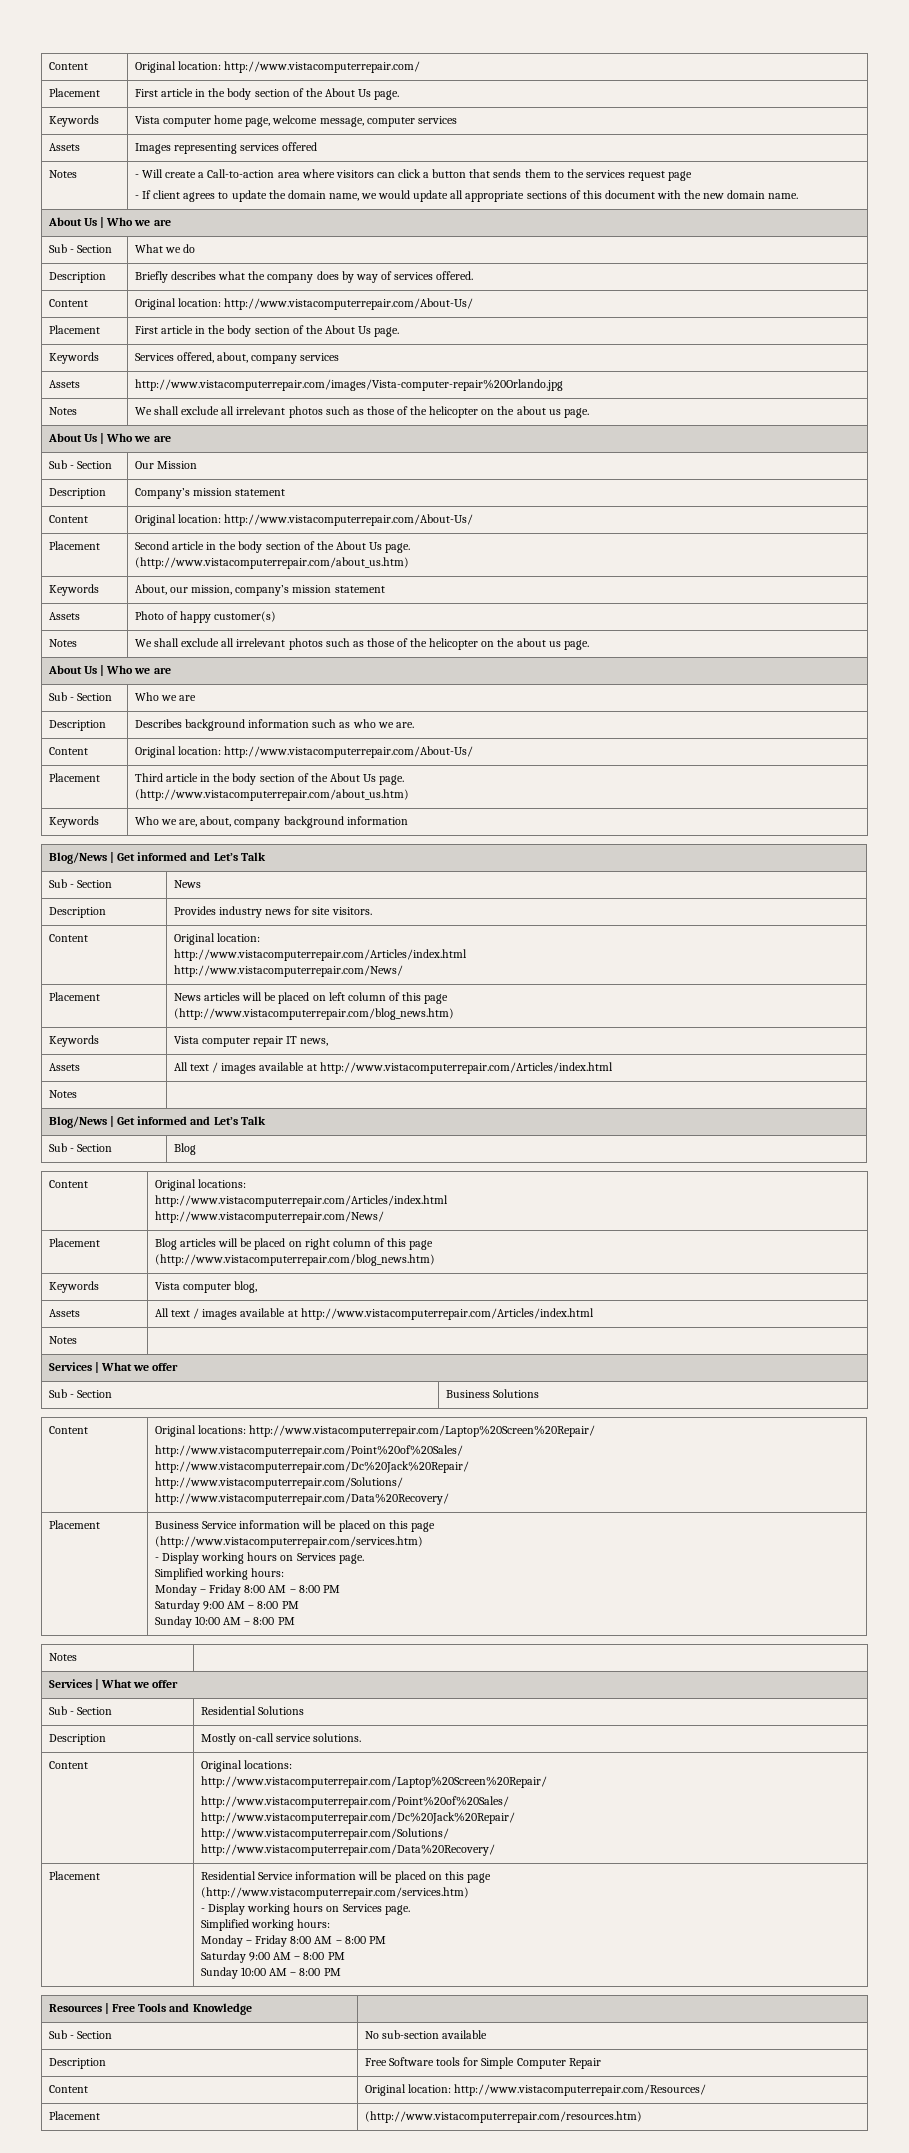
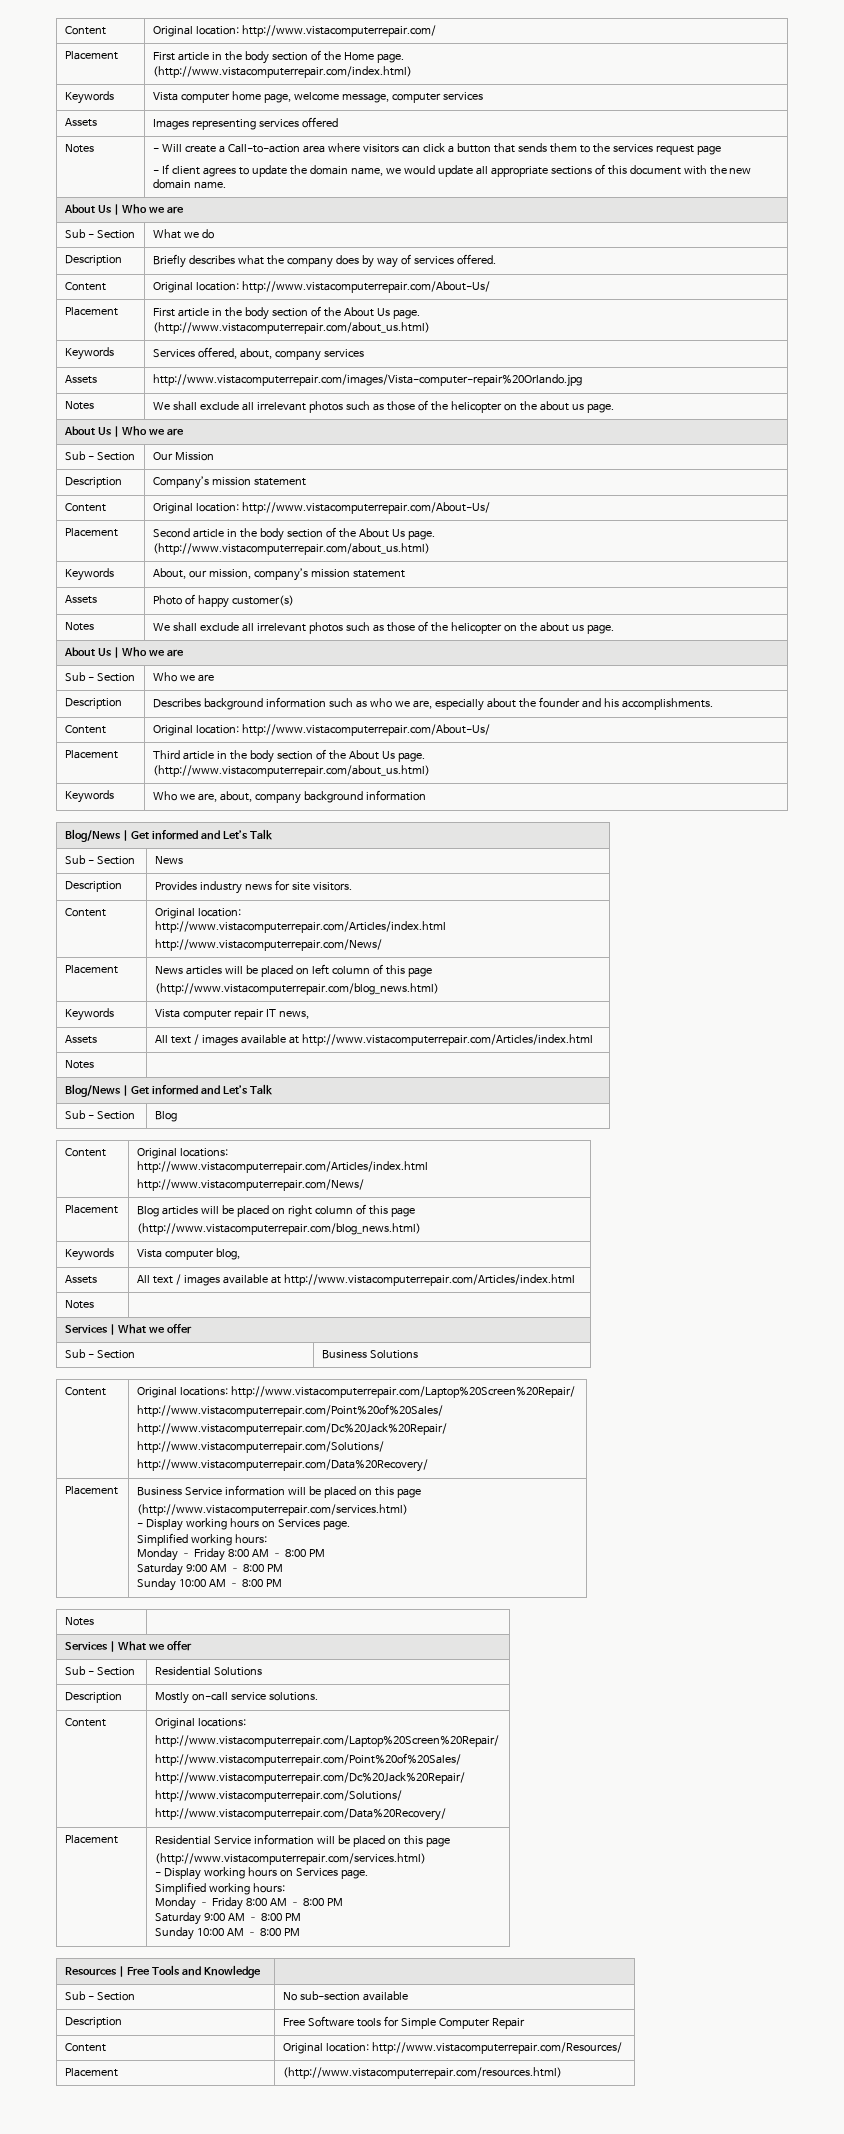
  Content | Original location: http://www.vistacomputerrepair.com/
- Placement | First article in the body section of the About Us page.
+ Placement | First article in the body section of the Home page.
+ (http://www.vistacomputerrepair.com/index.html)
  Description | Briefly describes what the company does by way of services offered.
  Content | Original location: http://www.vistacomputerrepair.com/About-Us/
  Placement | First article in the body section of the About Us page.
+ (http://www.vistacomputerrepair.com/about_us.html)
  Placement | Second article in the body section of the About Us page.
- (http://www.vistacomputerrepair.com/about_us.htm)
+ (http://www.vistacomputerrepair.com/about_us.html)
- Description | Describes background information such as who we are.
+ Description | Describes background information such as who we are, especially about the founder and his accomplishments.
  Placement | Third article in the body section of the About Us page.
- (http://www.vistacomputerrepair.com/about_us.htm)
+ (http://www.vistacomputerrepair.com/about_us.html)
  Placement | News articles will be placed on left column of this page
- (http://www.vistacomputerrepair.com/blog_news.htm)
+ (http://www.vistacomputerrepair.com/blog_news.html)
  Placement | Blog articles will be placed on right column of this page
- (http://www.vistacomputerrepair.com/blog_news.htm)
+ (http://www.vistacomputerrepair.com/blog_news.html)
  Business Service information will be placed on this page
- (http://www.vistacomputerrepair.com/services.htm)
+ (http://www.vistacomputerrepair.com/services.html)
  Residential Service information will be placed on this page
- (http://www.vistacomputerrepair.com/services.htm)
+ (http://www.vistacomputerrepair.com/services.html)
- Placement | (http://www.vistacomputerrepair.com/resources.htm)
+ Placement | (http://www.vistacomputerrepair.com/resources.html)

